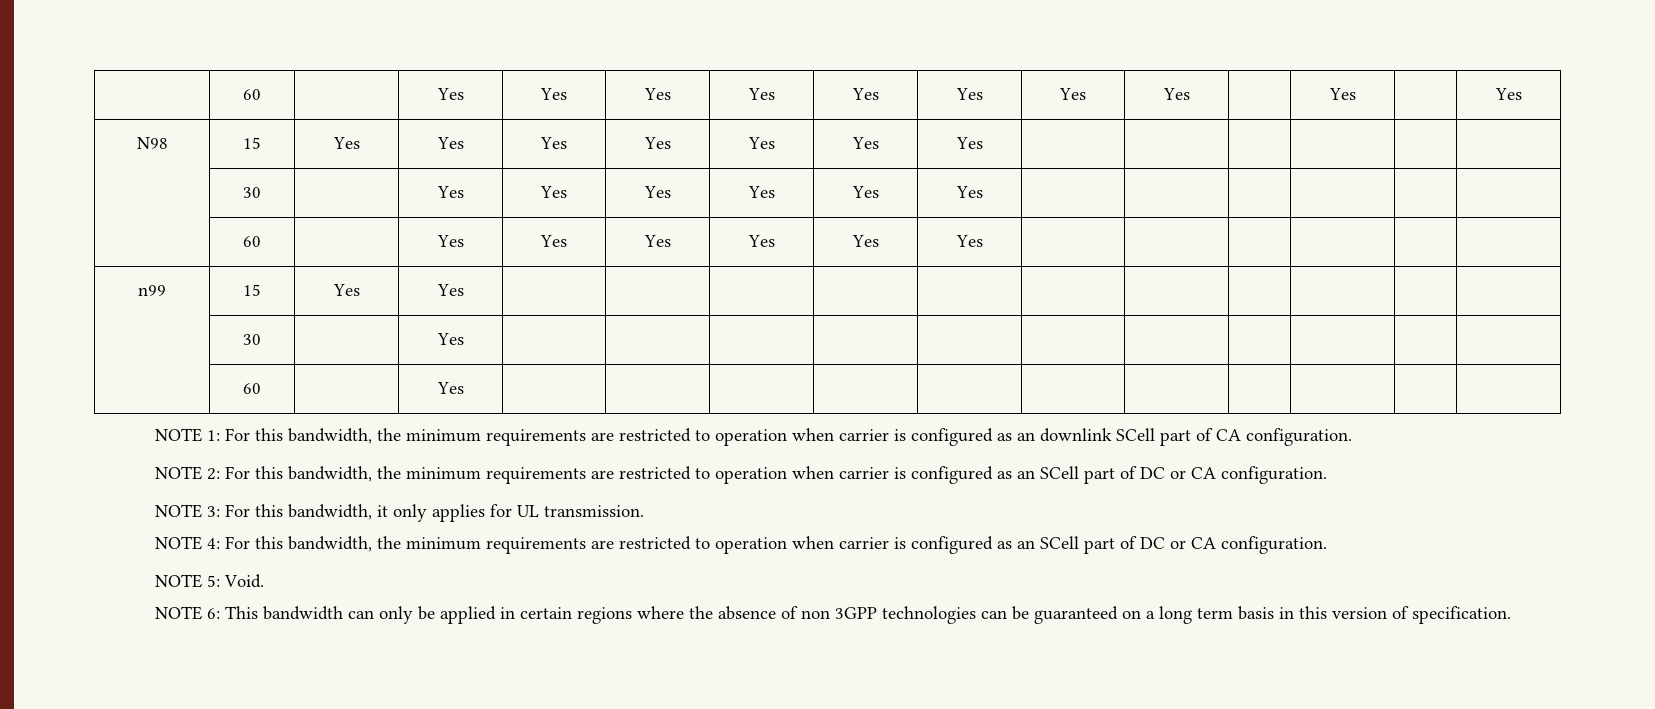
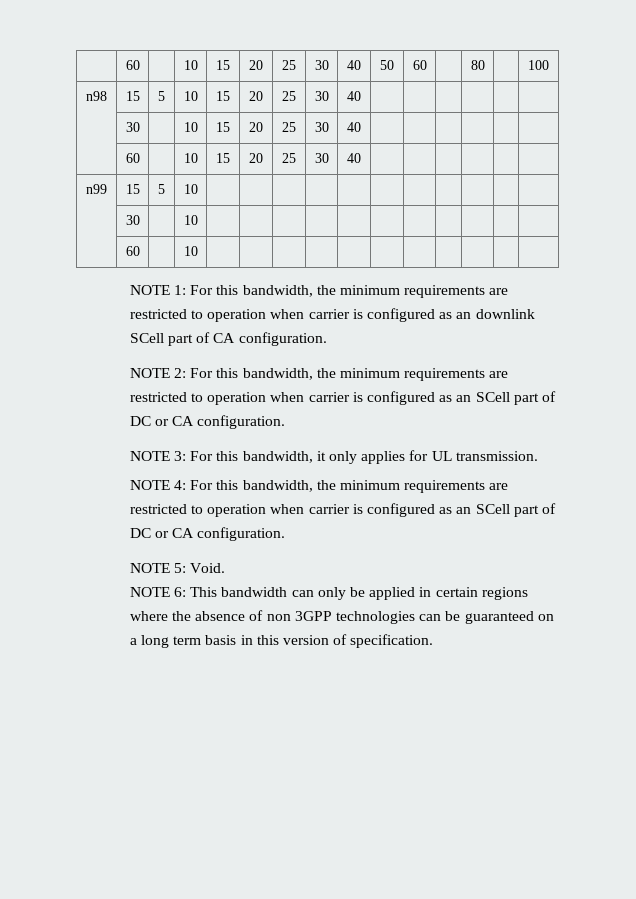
- | 60 | | Yes | Yes | Yes | Yes | Yes | Yes | Yes | Yes | | Yes | | Yes
- N98 | 15 | Yes | Yes | Yes | Yes | Yes | Yes | Yes | | | | | |
- | 30 | | Yes | Yes | Yes | Yes | Yes | Yes | | | | | |
- | 60 | | Yes | Yes | Yes | Yes | Yes | Yes | | | | | |
+ | 60 | | 10 | 15 | 20 | 25 | 30 | 40 | 50 | 60 | | 80 | | 100
+ n98 | 15 | 5 | 10 | 15 | 20 | 25 | 30 | 40 | | | | | |
+ | 30 | | 10 | 15 | 20 | 25 | 30 | 40 | | | | | |
+ | 60 | | 10 | 15 | 20 | 25 | 30 | 40 | | | | | |
- n99 | 15 | Yes | Yes | | | | | | | | | | |
- | 30 | | Yes | | | | | | | | | | |
- | 60 | | Yes | | | | | | | | | | |
+ n99 | 15 | 5 | 10 | | | | | | | | | | |
+ | 30 | | 10 | | | | | | | | | | |
+ | 60 | | 10 | | | | | | | | | | |

